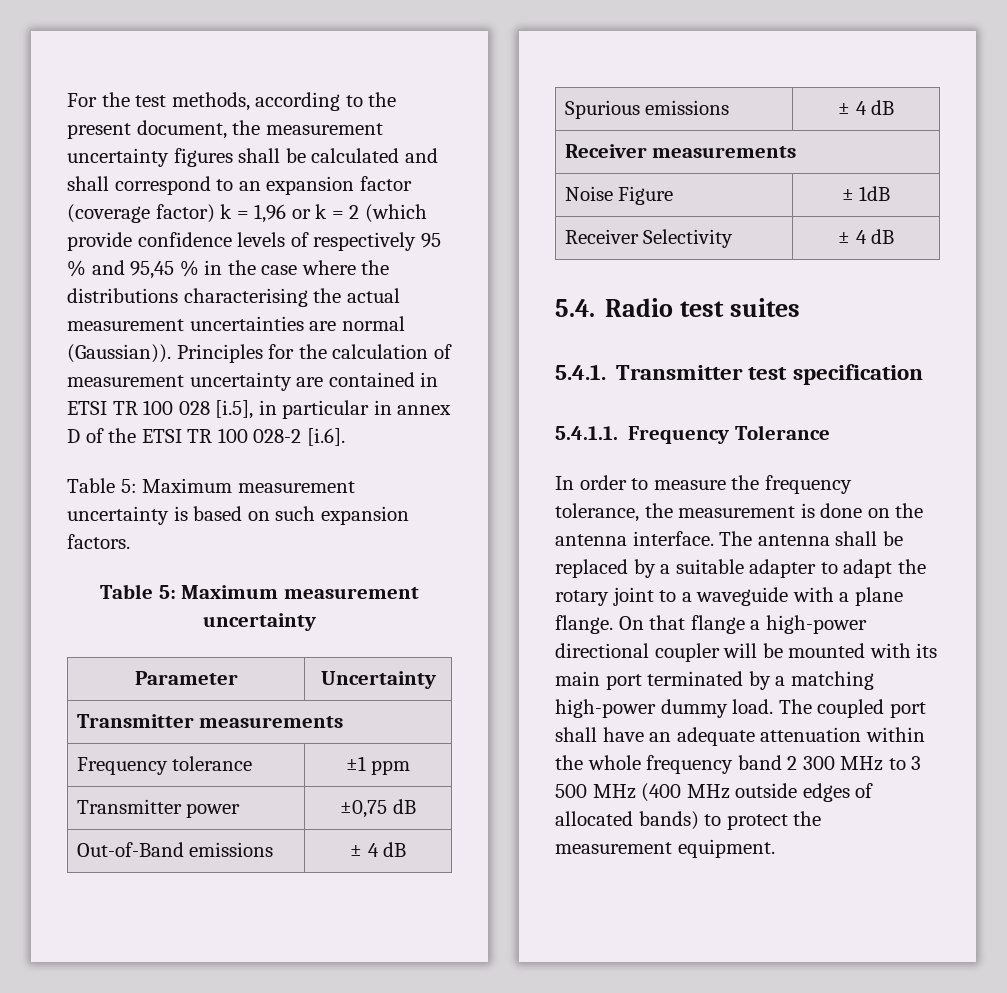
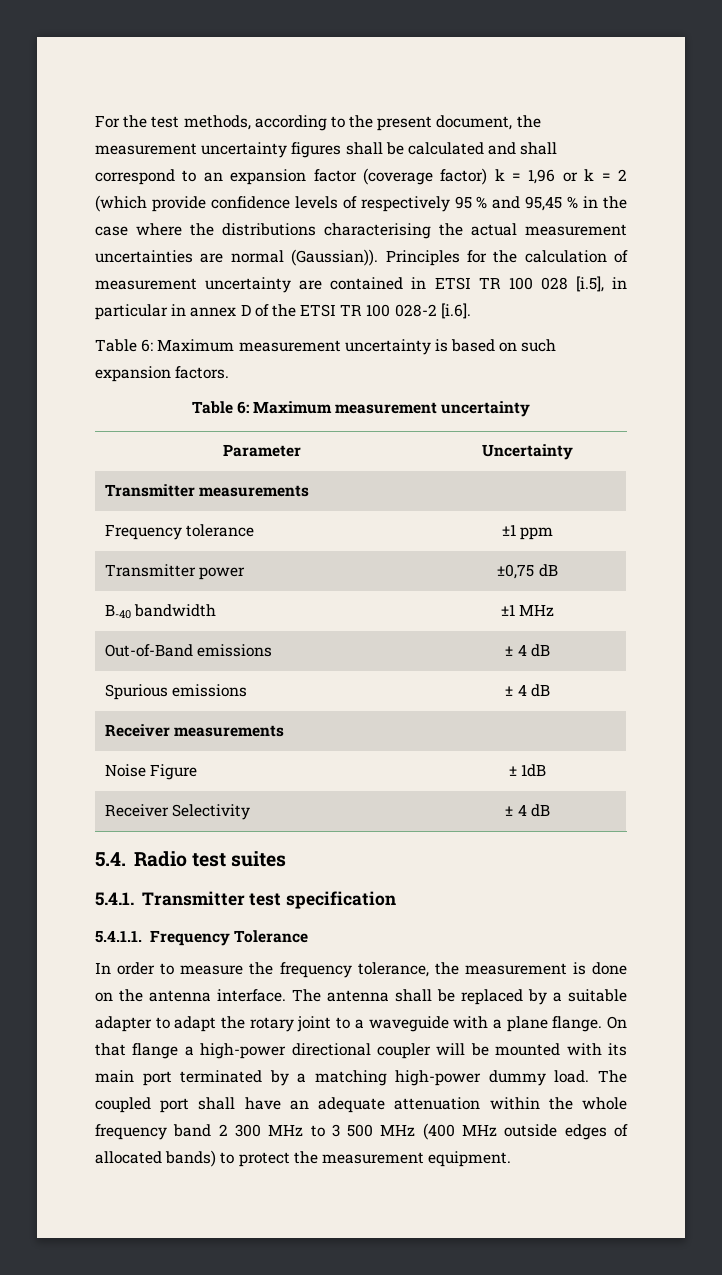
- Table 5: Maximum measurement uncertainty is based on such expansion factors.
- Table 5: Maximum measurement uncertainty
+ Table 6: Maximum measurement uncertainty is based on such expansion factors.
+ Table 6: Maximum measurement uncertainty
+ B-40 bandwidth | ±1 MHz

